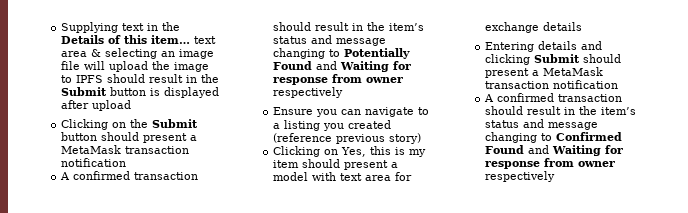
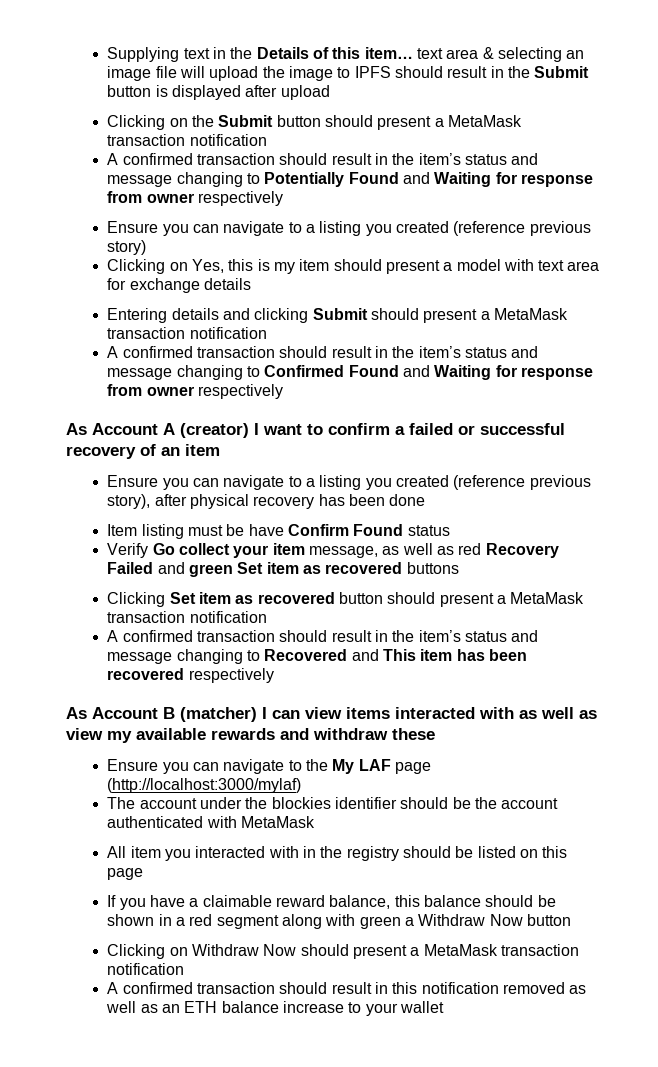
+ As Account A (creator) I want to confirm a failed or successful recovery of an item
+ Ensure you can navigate to a listing you created (reference previous story), after physical recovery has been done
+ Item listing must be have Confirm Found status
+ Verify Go collect your item message, as well as red Recovery Failed and green Set item as recovered buttons
+ Clicking Set item as recovered button should present a MetaMask transaction notification
+ A confirmed transaction should result in the item’s status and message changing to Recovered and This item has been recovered respectively
+ As Account B (matcher) I can view items interacted with as well as view my available rewards and withdraw these
+ Ensure you can navigate to the My LAF page (http://localhost:3000/mylaf)
+ The account under the blockies identifier should be the account authenticated with MetaMask
+ All item you interacted with in the registry should be listed on this page
+ If you have a claimable reward balance, this balance should be shown in a red segment along with green a Withdraw Now button
+ Clicking on Withdraw Now should present a MetaMask transaction notification
+ A confirmed transaction should result in this notification removed as well as an ETH balance increase to your wallet

